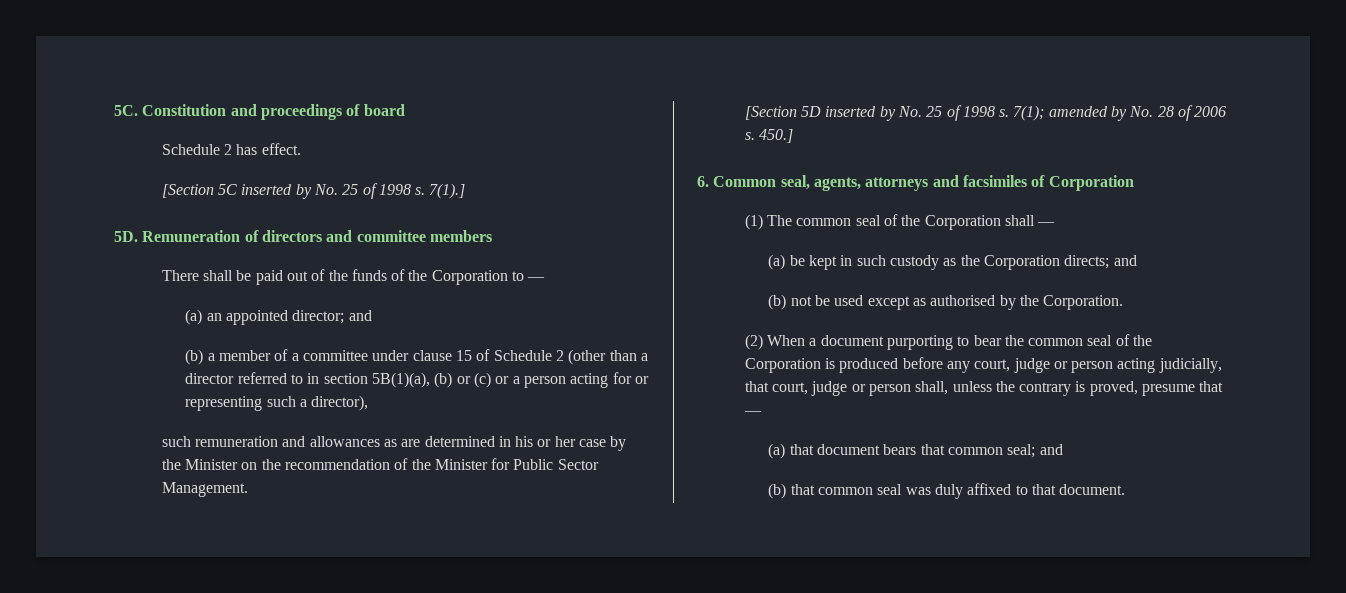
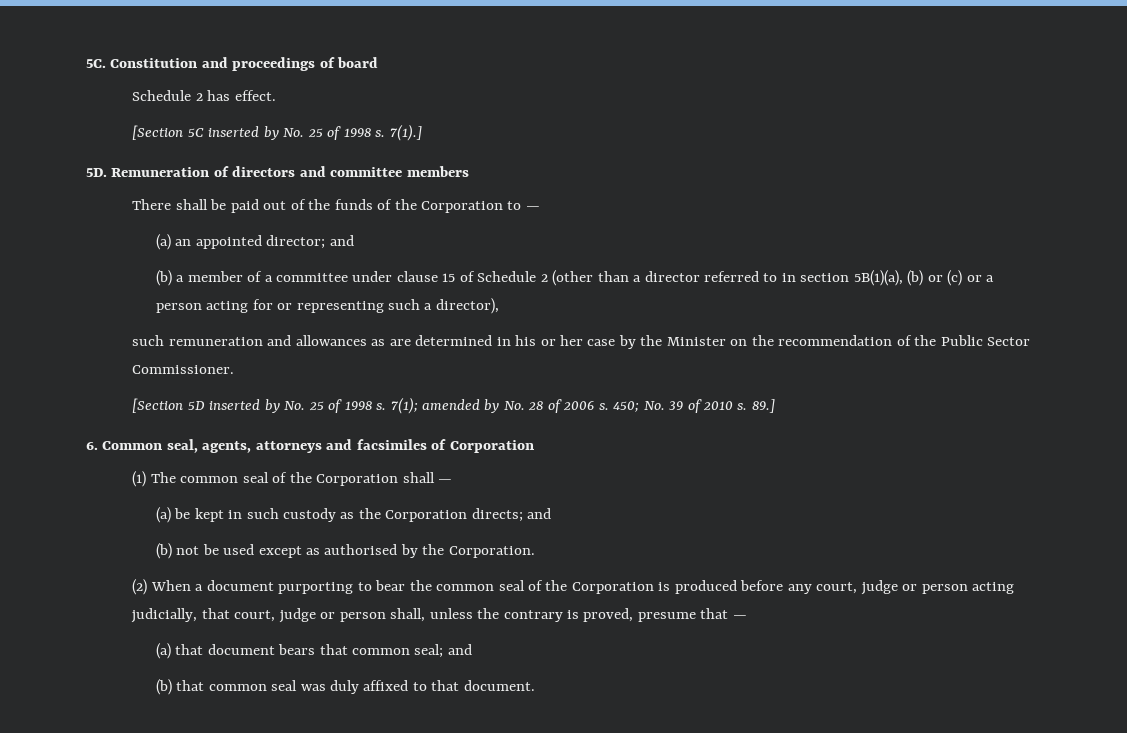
- such remuneration and allowances as are determined in his or her case by the Minister on the recommendation of the Minister for Public Sector Management.
+ such remuneration and allowances as are determined in his or her case by the Minister on the recommendation of the Public Sector Commissioner.
- 450.]
+ 450; No. 39 of 2010 s. 89.]

